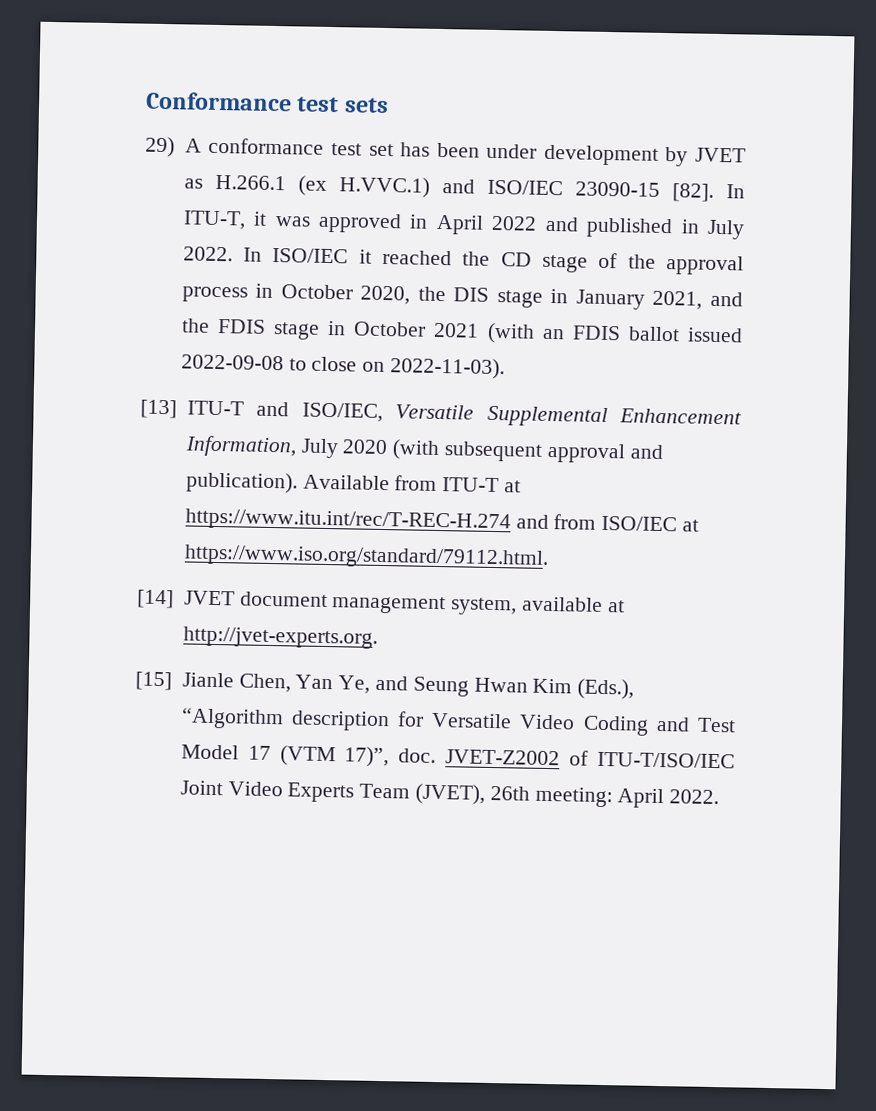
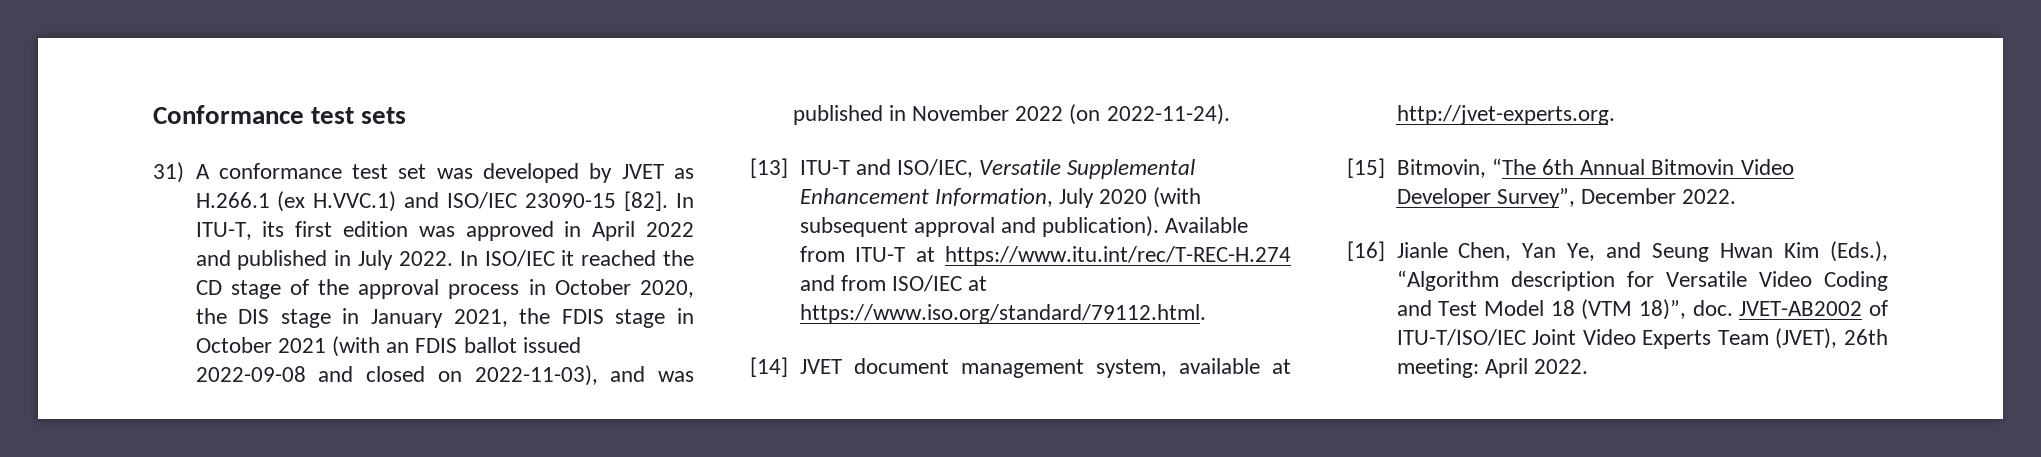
- 29) A conformance test set has been under development by JVET as H.266.1 (ex H.VVC.1) and ISO/IEC 23090-15 [82].
+ 31) A conformance test set was developed by JVET as H.266.1 (ex H.VVC.1) and ISO/IEC 23090-15 [82].
- In ITU-T, it was approved in April 2022 and published in July 2022.
+ In ITU-T, its first edition was approved in April 2022 and published in July 2022.
- In ISO/IEC it reached the CD stage of the approval process in October 2020, the DIS stage in January 2021, and the FDIS stage in October 2021 (with an FDIS ballot issued 2022-09-08 to close on 2022-11-03).
+ In ISO/IEC it reached the CD stage of the approval process in October 2020, the DIS stage in January 2021, the FDIS stage in October 2021 (with an FDIS ballot issued 2022-09-08 and closed on 2022-11-03), and was published in November 2022 (on 2022-11-24).
- [15] Jianle Chen, Yan Ye, and Seung Hwan Kim (Eds.), “Algorithm description for Versatile Video Coding and Test Model 17 (VTM 17)”, doc. JVET-Z2002 of ITU-T/ISO/IEC Joint Video Experts Team (JVET), 26th meeting: April 2022.
+ [15] Bitmovin, “The 6th Annual Bitmovin Video Developer Survey”, December 2022.
+ [16] Jianle Chen, Yan Ye, and Seung Hwan Kim (Eds.), “Algorithm description for Versatile Video Coding and Test Model 18 (VTM 18)”, doc. JVET-AB2002 of ITU-T/ISO/IEC Joint Video Experts Team (JVET), 26th meeting: April 2022.

